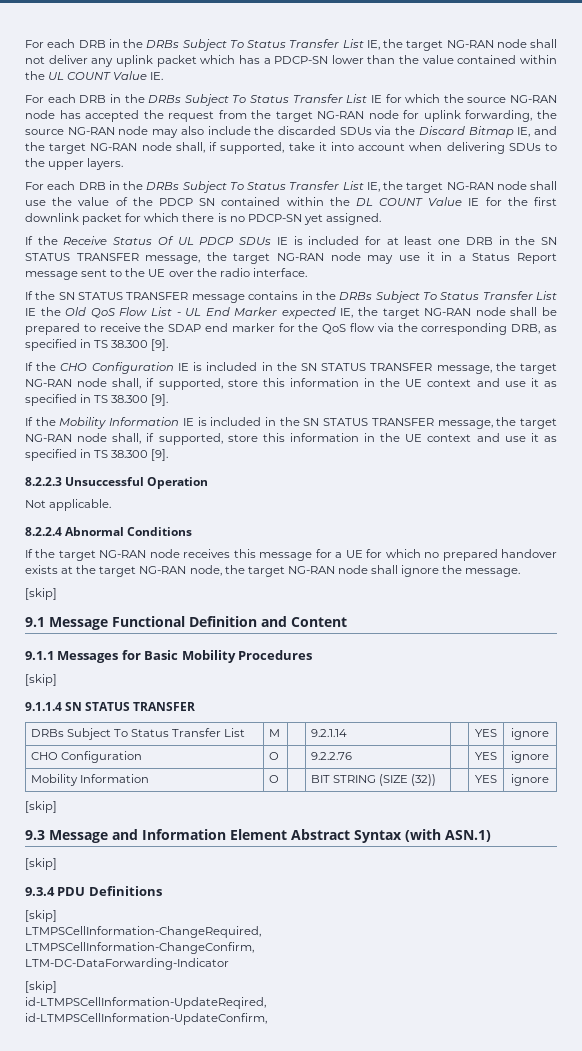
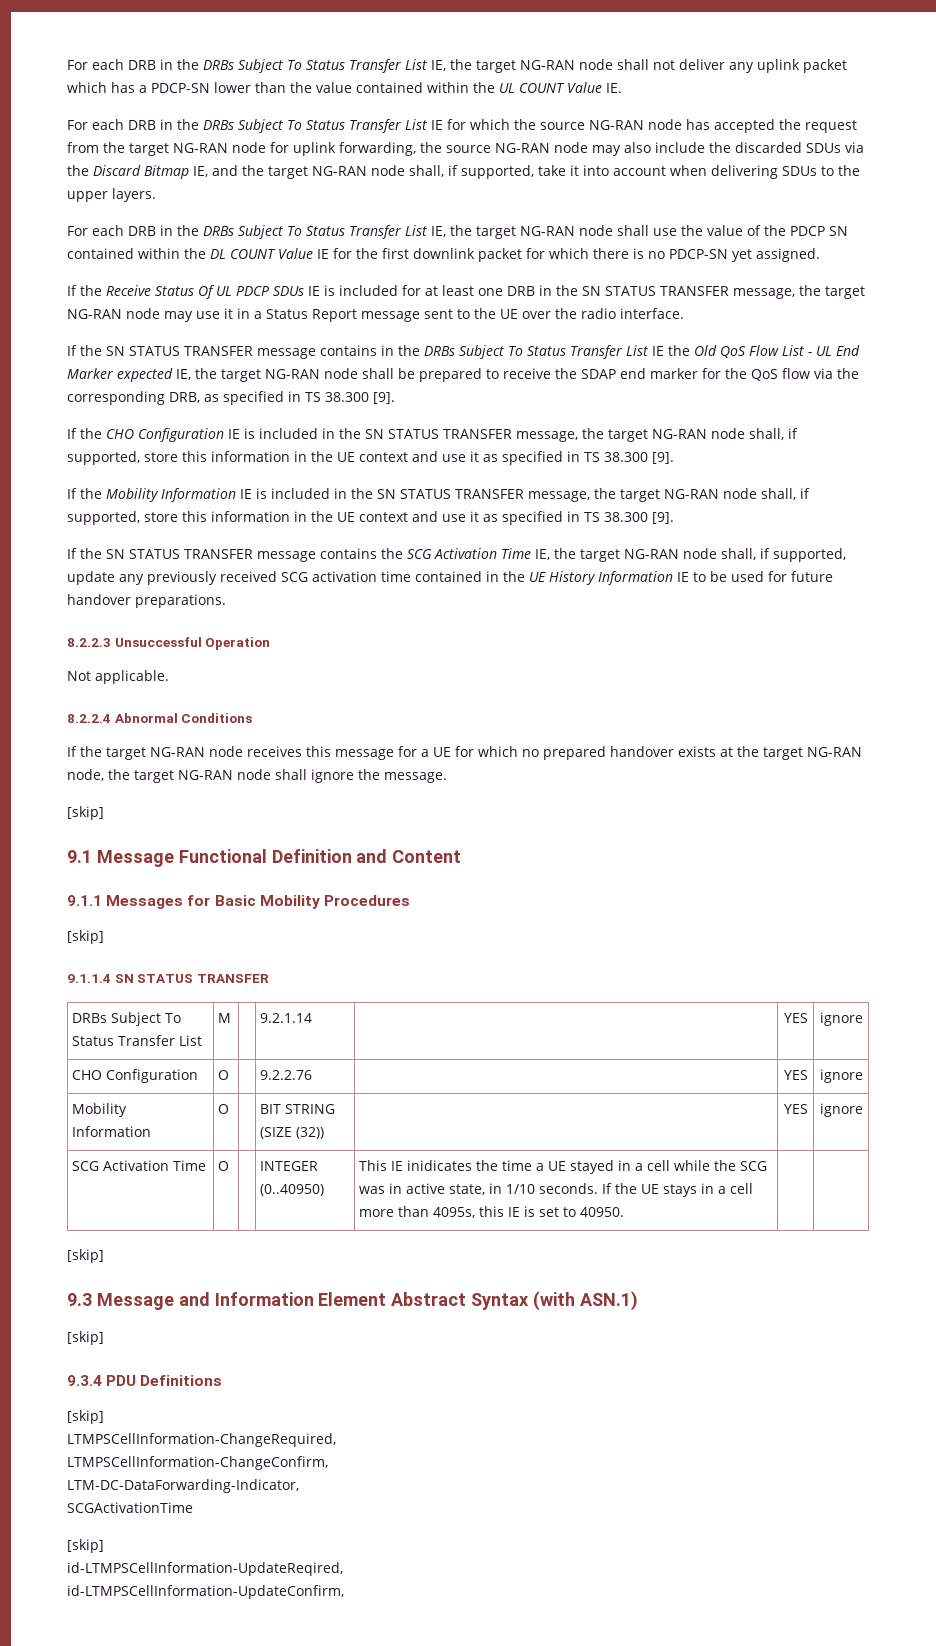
+ If the SN STATUS TRANSFER message contains the SCG Activation Time IE, the target NG-RAN node shall, if supported, update any previously received SCG activation time contained in the UE History Information IE to be used for future handover preparations.
+ SCG Activation Time | O | | INTEGER (0..40950) | This IE inidicates the time a UE stayed in a cell while the SCG was in active state, in 1/10 seconds. If the UE stays in a cell more than 4095s, this IE is set to 40950.
- LTM-DC-DataForwarding-Indicator
+ LTM-DC-DataForwarding-Indicator,
+ SCGActivationTime

